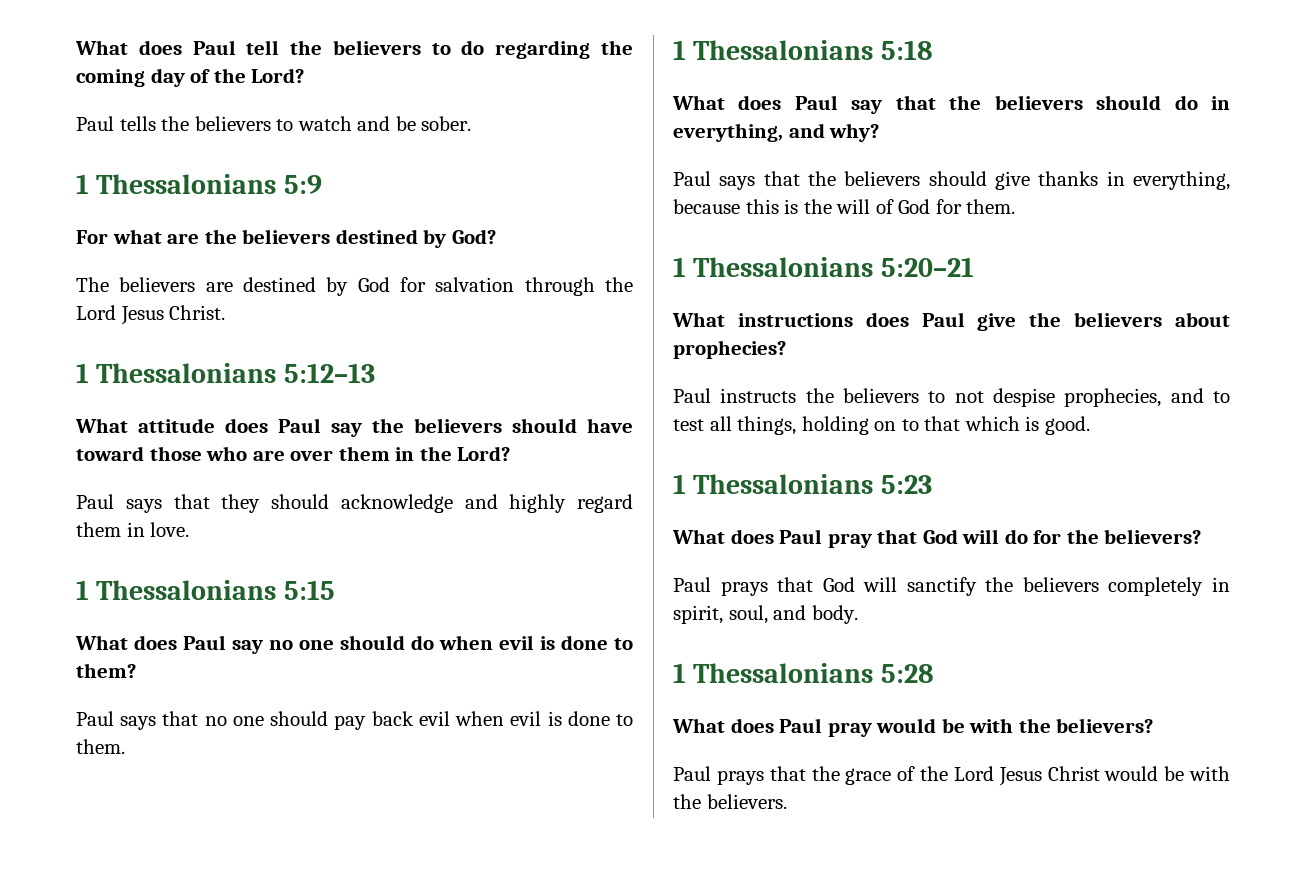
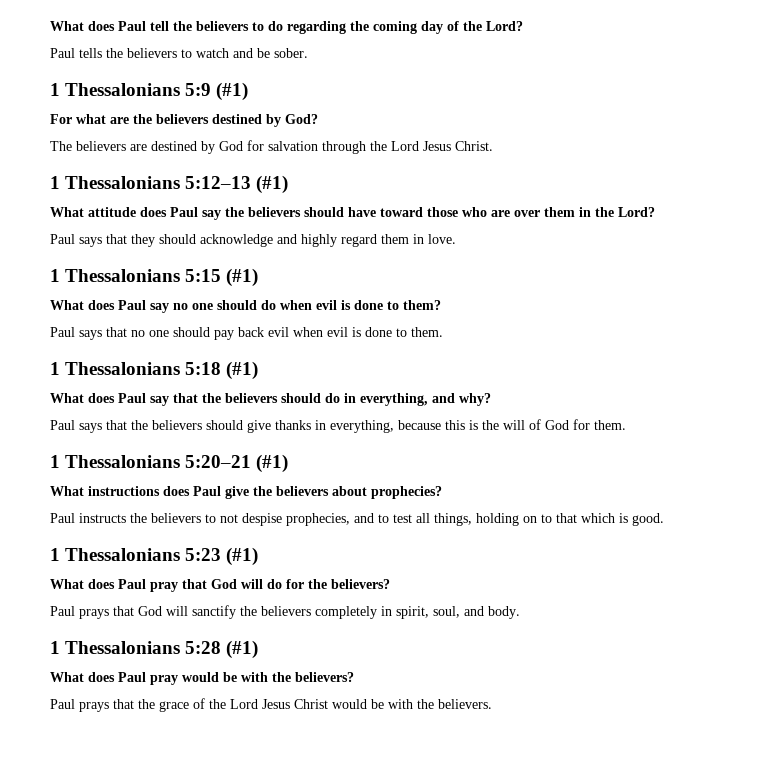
- 1 Thessalonians 5:9
+ 1 Thessalonians 5:9 (#1)
- 1 Thessalonians 5:12–13
+ 1 Thessalonians 5:12–13 (#1)
- 1 Thessalonians 5:15
+ 1 Thessalonians 5:15 (#1)
- 1 Thessalonians 5:18
+ 1 Thessalonians 5:18 (#1)
- 1 Thessalonians 5:20–21
+ 1 Thessalonians 5:20–21 (#1)
- 1 Thessalonians 5:23
+ 1 Thessalonians 5:23 (#1)
- 1 Thessalonians 5:28
+ 1 Thessalonians 5:28 (#1)

